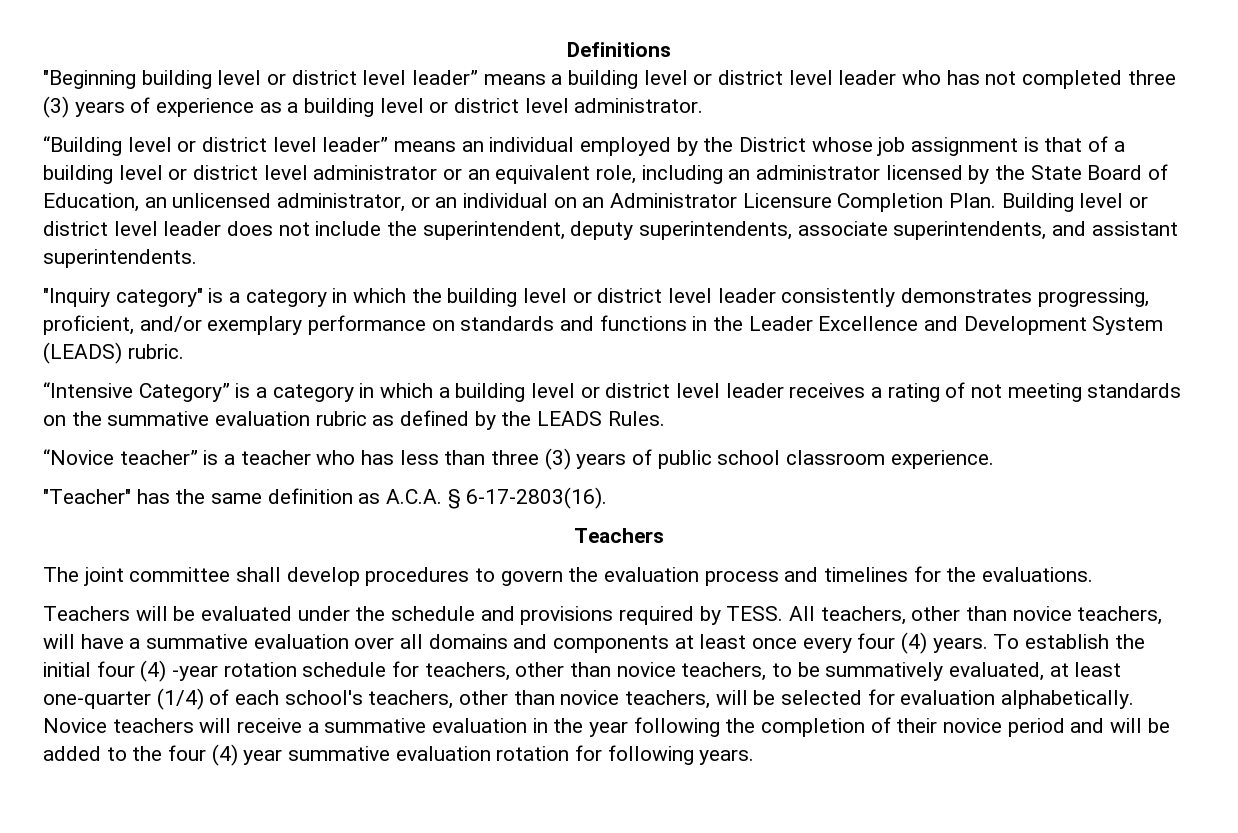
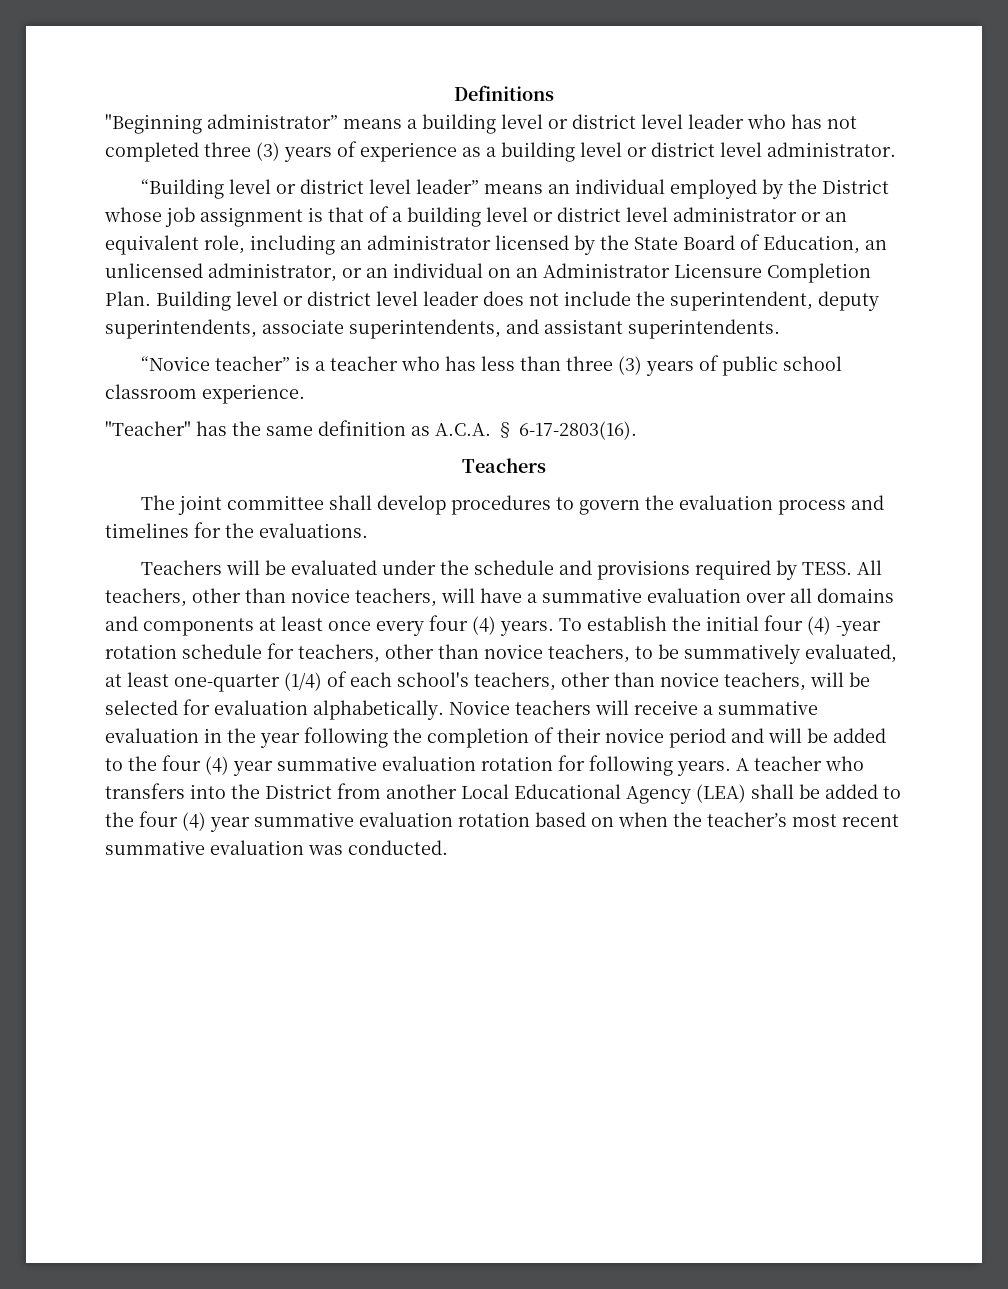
- "Beginning building level or district level leader” means a building level or district level leader who has not completed three (3) years of experience as a building level or district level administrator.
+ "Beginning administrator” means a building level or district level leader who has not completed three (3) years of experience as a building level or district level administrator.
- "Inquiry category" is a category in which the building level or district level leader consistently demonstrates progressing, proficient, and/or exemplary performance on standards and functions in the Leader Excellence and Development System (LEADS) rubric.
- “Intensive Category” is a category in which a building level or district level leader receives a rating of not meeting standards on the summative evaluation rubric as defined by the LEADS Rules.
+ A teacher who transfers into the District from another Local Educational Agency (LEA) shall be added to the four (4) year summative evaluation rotation based on when the teacher’s most recent summative evaluation was conducted.

